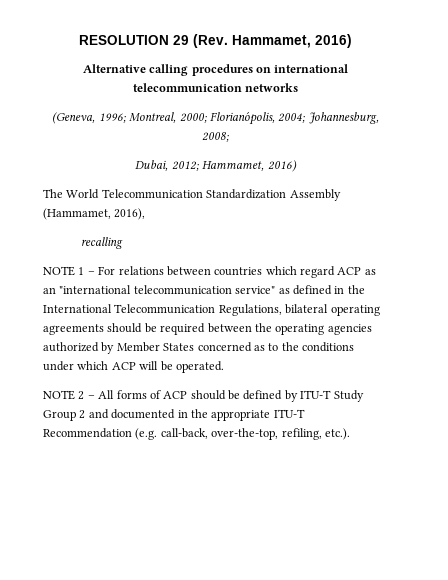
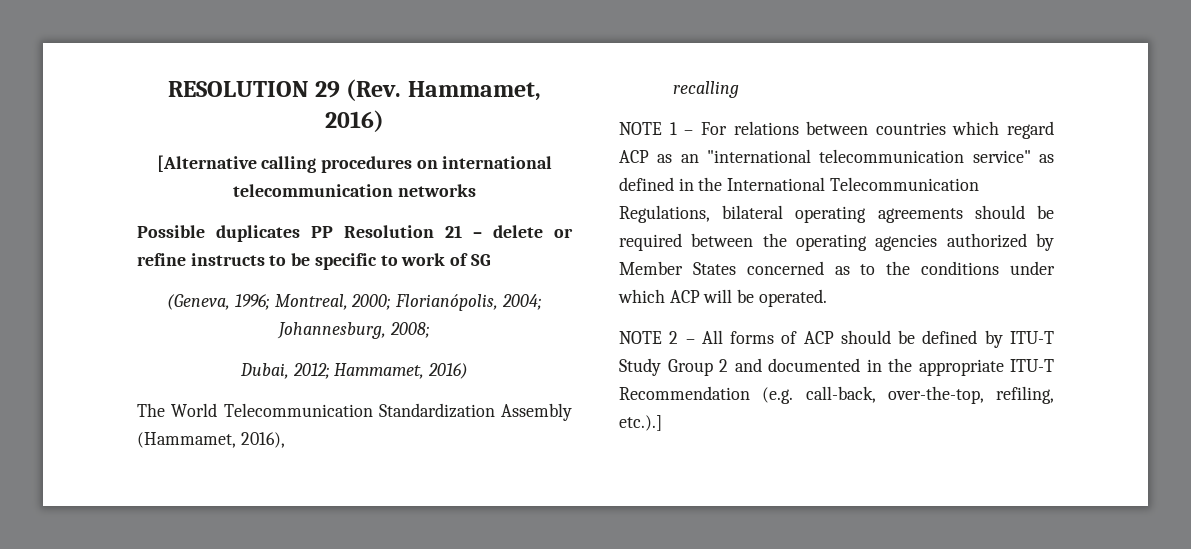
- Alternative calling procedures on international telecommunication networks
+ [Alternative calling procedures on international telecommunication networks
+ Possible duplicates PP Resolution 21 – delete or refine instructs to be specific to work of SG
- NOTE 2 – All forms of ACP should be defined by ITU-T Study Group 2 and documented in the appropriate ITU-T Recommendation (e.g. call-back, over-the-top, refiling, etc.).
+ NOTE 2 – All forms of ACP should be defined by ITU-T Study Group 2 and documented in the appropriate ITU-T Recommendation (e.g. call-back, over-the-top, refiling, etc.).]

